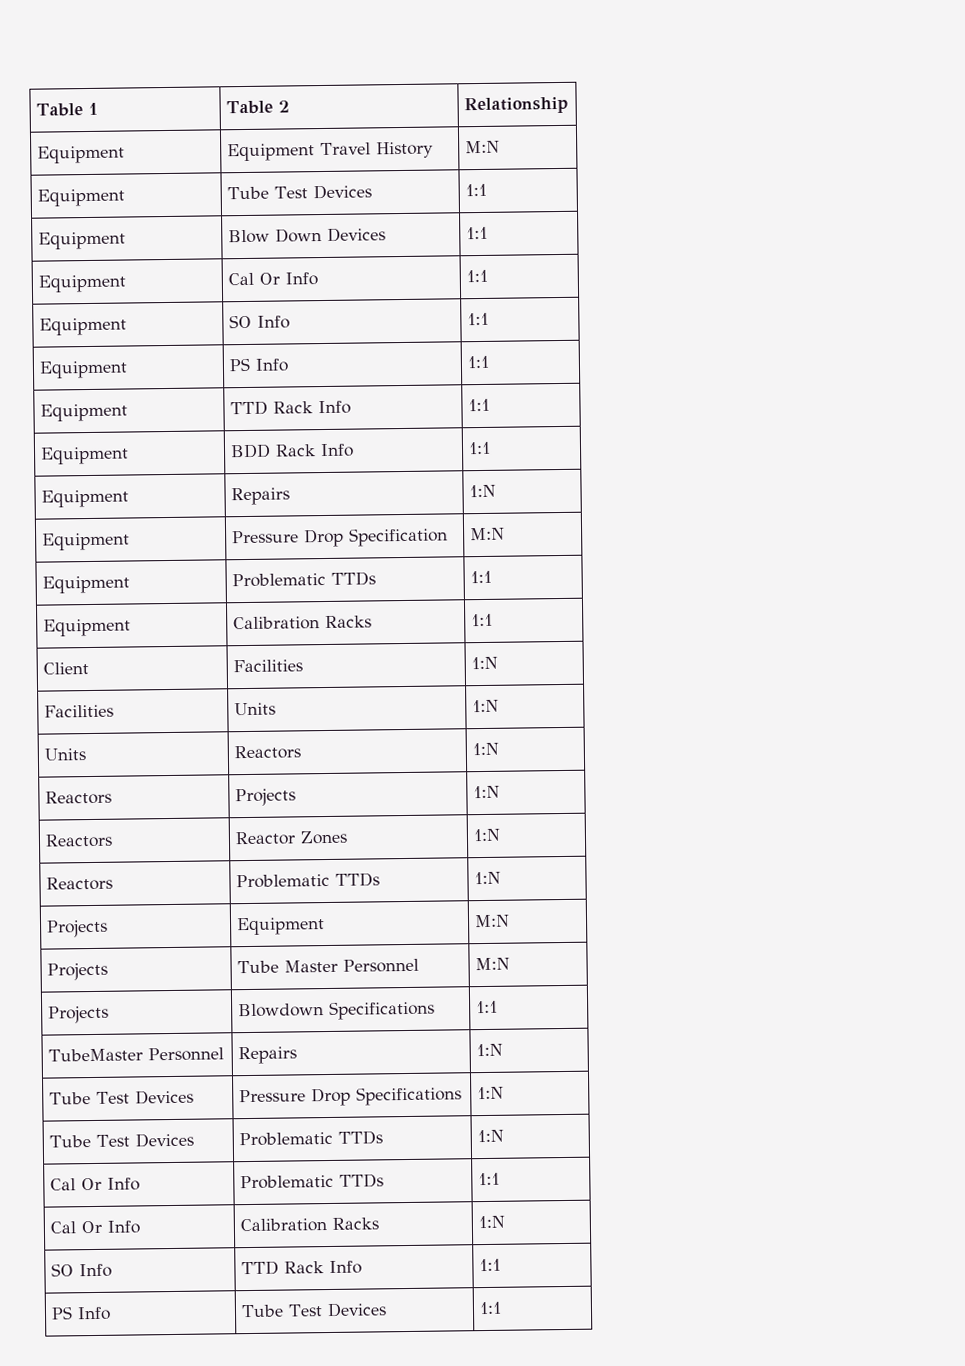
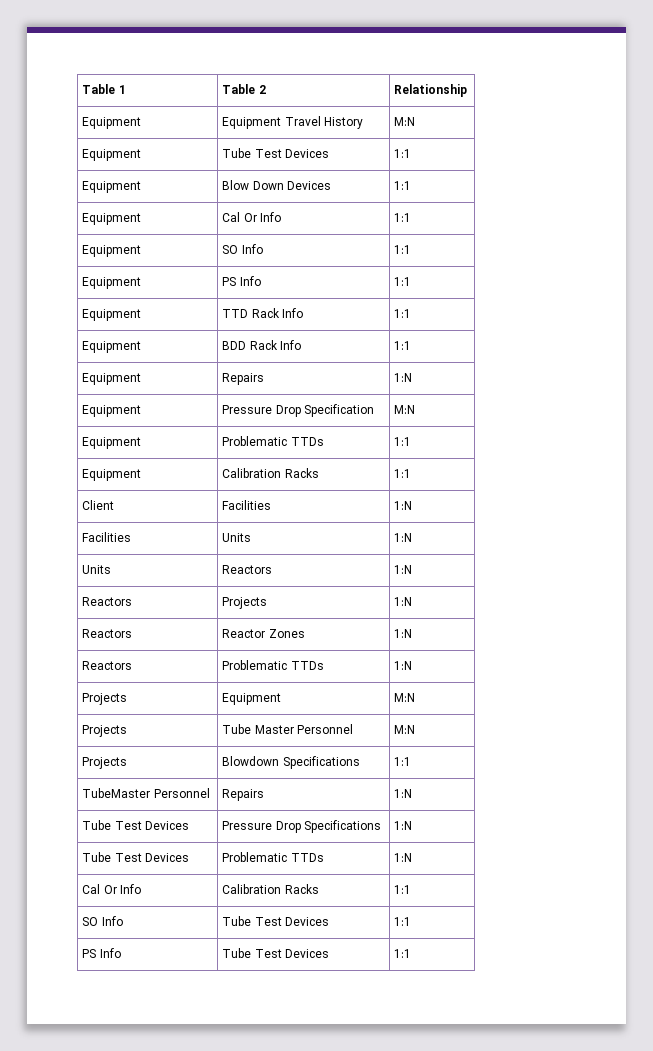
- Cal Or Info | Problematic TTDs | 1:1
- Cal Or Info | Calibration Racks | 1:N
- SO Info | TTD Rack Info | 1:1
+ Cal Or Info | Calibration Racks | 1:1
+ SO Info | Tube Test Devices | 1:1

